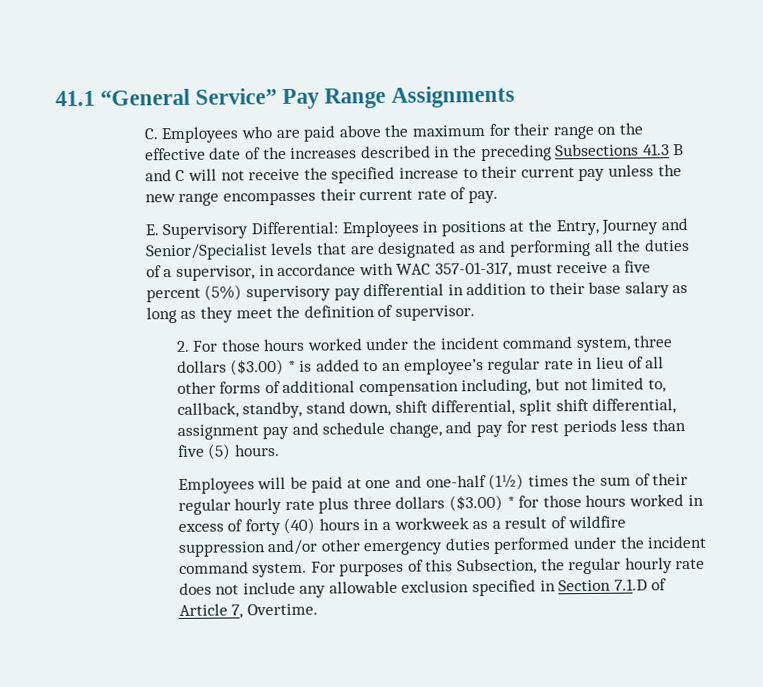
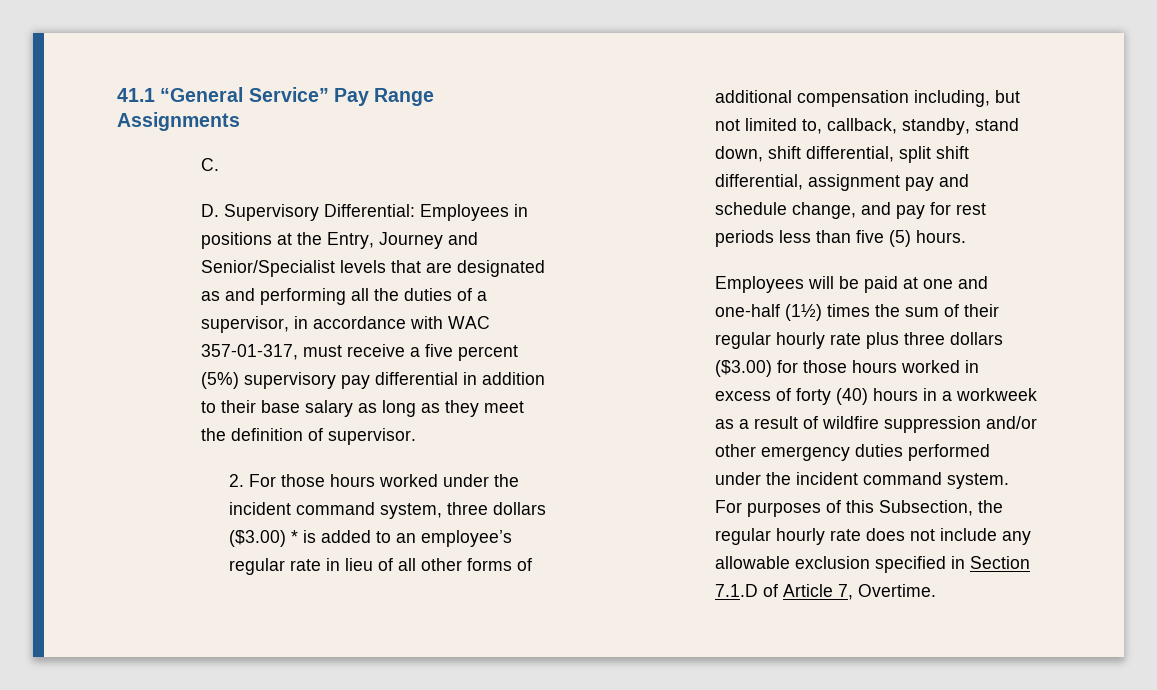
- C. Employees who are paid above the maximum for their range on the effective date of the increases described in the preceding Subsections 41.3 B and C will not receive the specified increase to their current pay unless the new range encompasses their current rate of pay.
- E. Supervisory Differential: Employees in positions at the Entry, Journey and Senior/Specialist levels that are designated as and performing all the duties of a supervisor, in accordance with WAC 357-01-317, must receive a five percent (5%) supervisory pay differential in addition to their base salary as long as they meet the definition of supervisor.
+ C.
+ D. Supervisory Differential: Employees in positions at the Entry, Journey and Senior/Specialist levels that are designated as and performing all the duties of a supervisor, in accordance with WAC 357-01-317, must receive a five percent (5%) supervisory pay differential in addition to their base salary as long as they meet the definition of supervisor.
- Employees will be paid at one and one-half (1½) times the sum of their regular hourly rate plus three dollars ($3.00) * for those hours worked in excess of forty (40) hours in a workweek as a result of wildfire suppression and/or other emergency duties performed under the incident command system.
+ Employees will be paid at one and one-half (1½) times the sum of their regular hourly rate plus three dollars ($3.00) for those hours worked in excess of forty (40) hours in a workweek as a result of wildfire suppression and/or other emergency duties performed under the incident command system.

